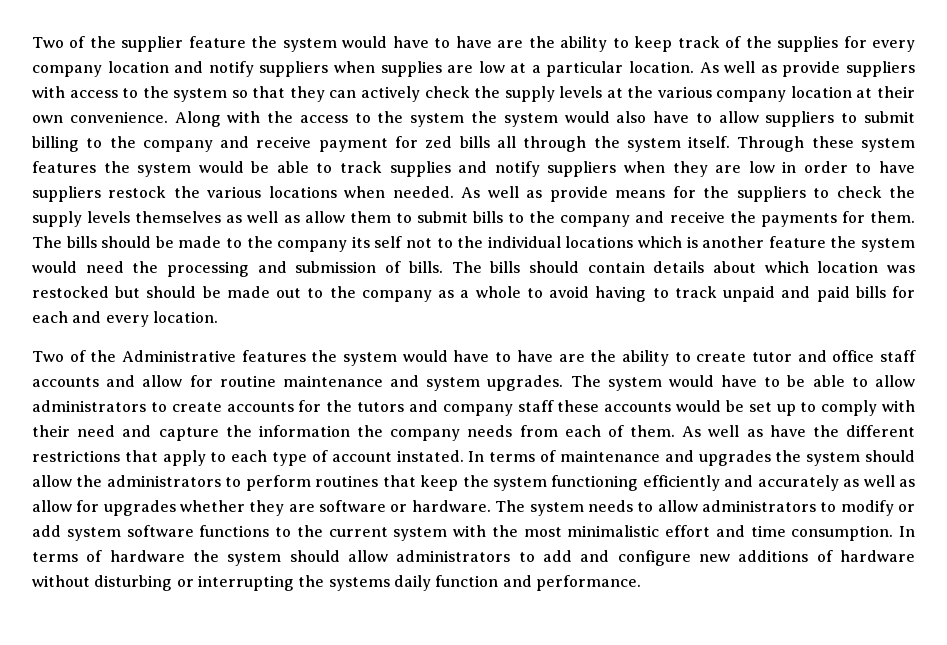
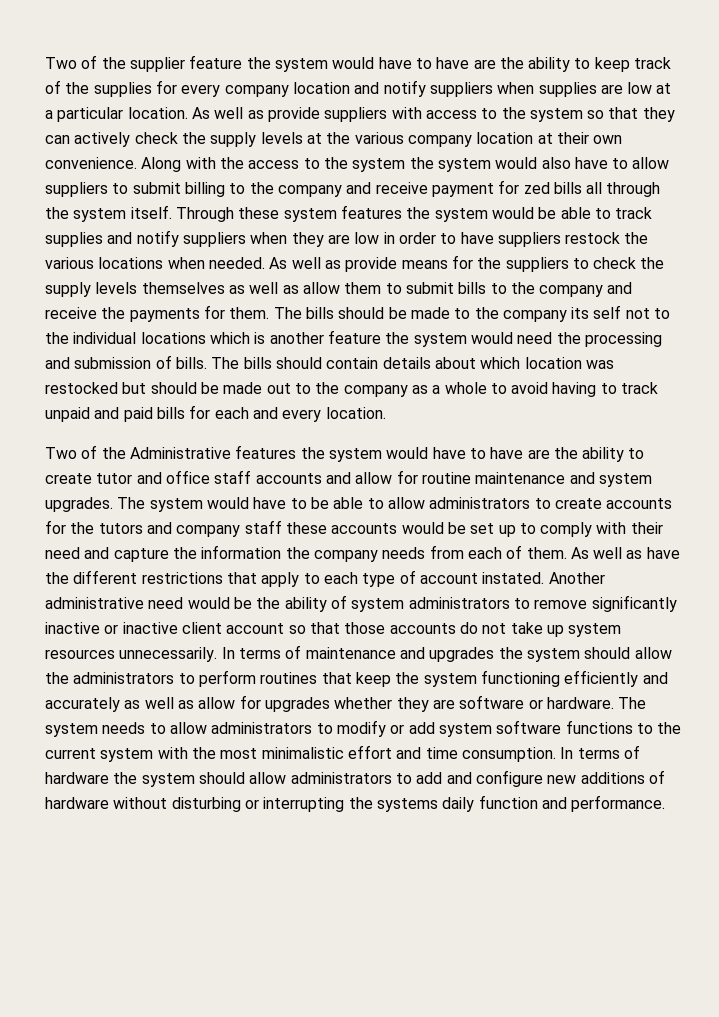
+ Another administrative need would be the ability of system administrators to remove significantly inactive or inactive client account so that those accounts do not take up system resources unnecessarily.

